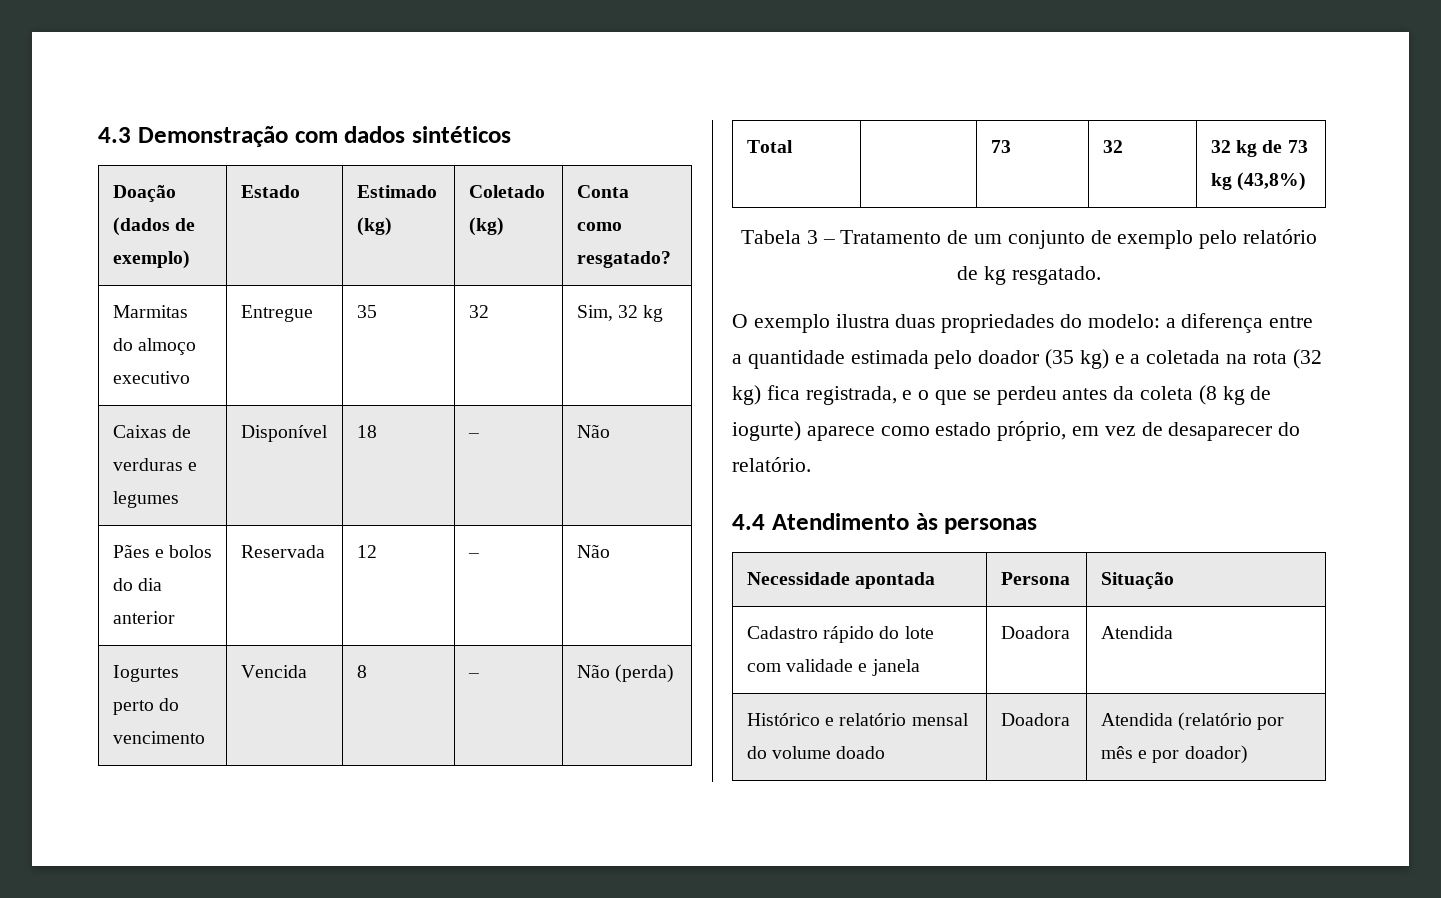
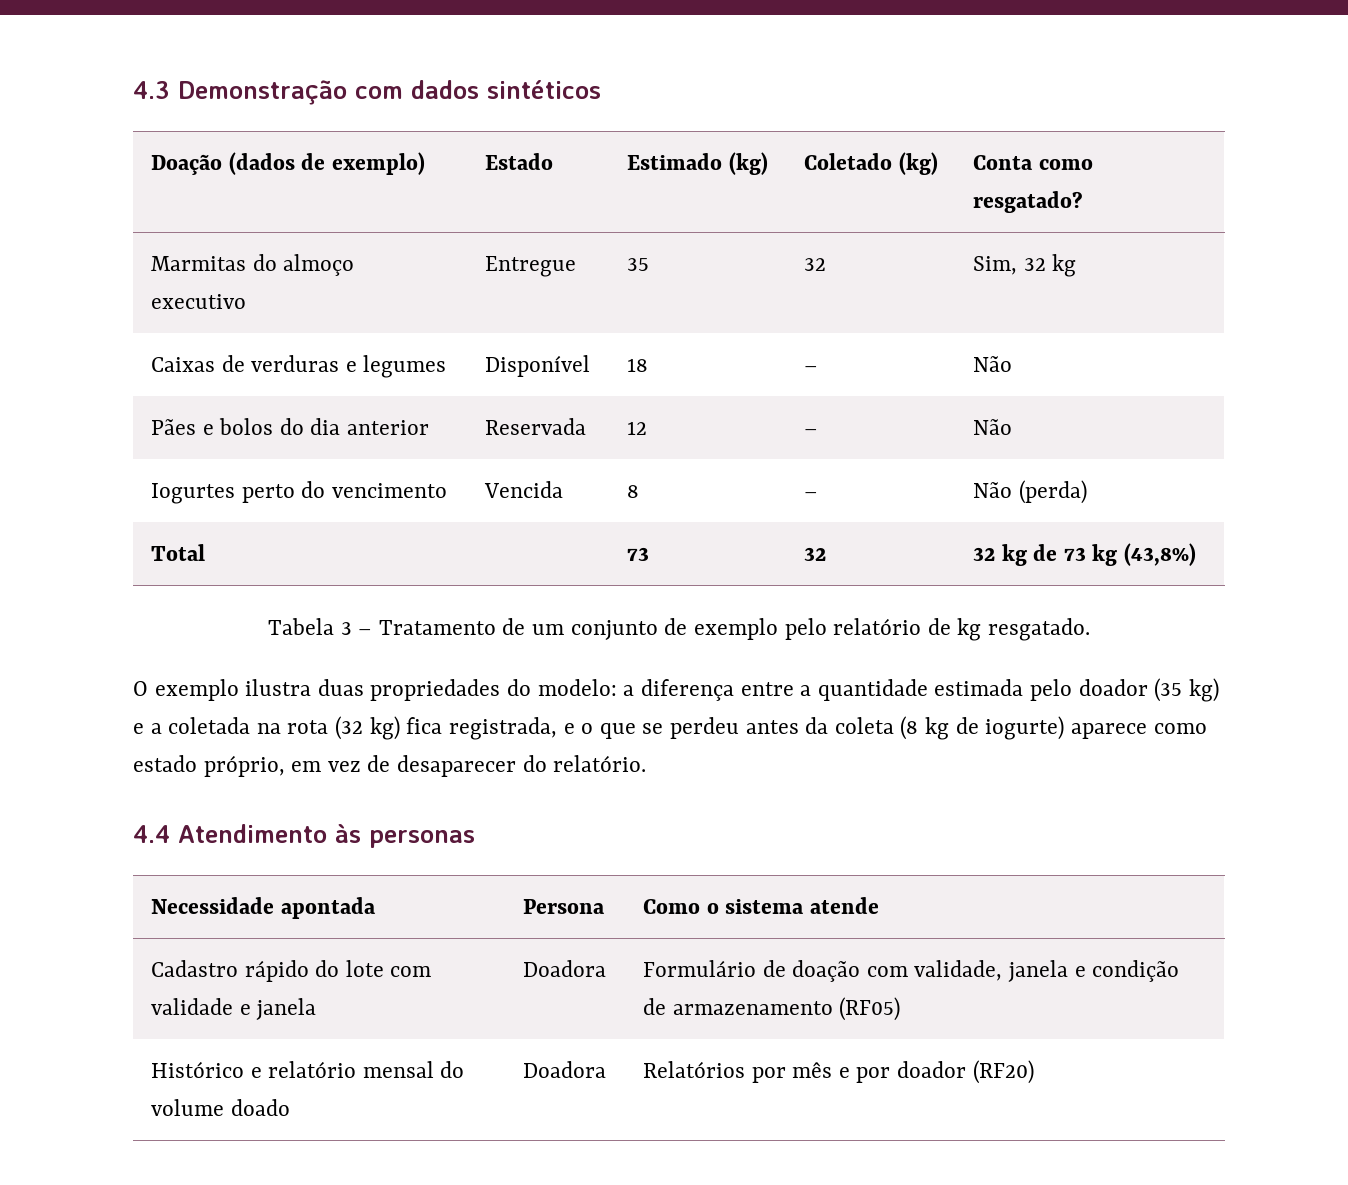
- Necessidade apontada | Persona | Situação
+ Necessidade apontada | Persona | Como o sistema atende
- Cadastro rápido do lote com validade e janela | Doadora | Atendida
+ Cadastro rápido do lote com validade e janela | Doadora | Formulário de doação com validade, janela e condição de armazenamento (RF05)
- Histórico e relatório mensal do volume doado | Doadora | Atendida (relatório por mês e por doador)
+ Histórico e relatório mensal do volume doado | Doadora | Relatórios por mês e por doador (RF20)

